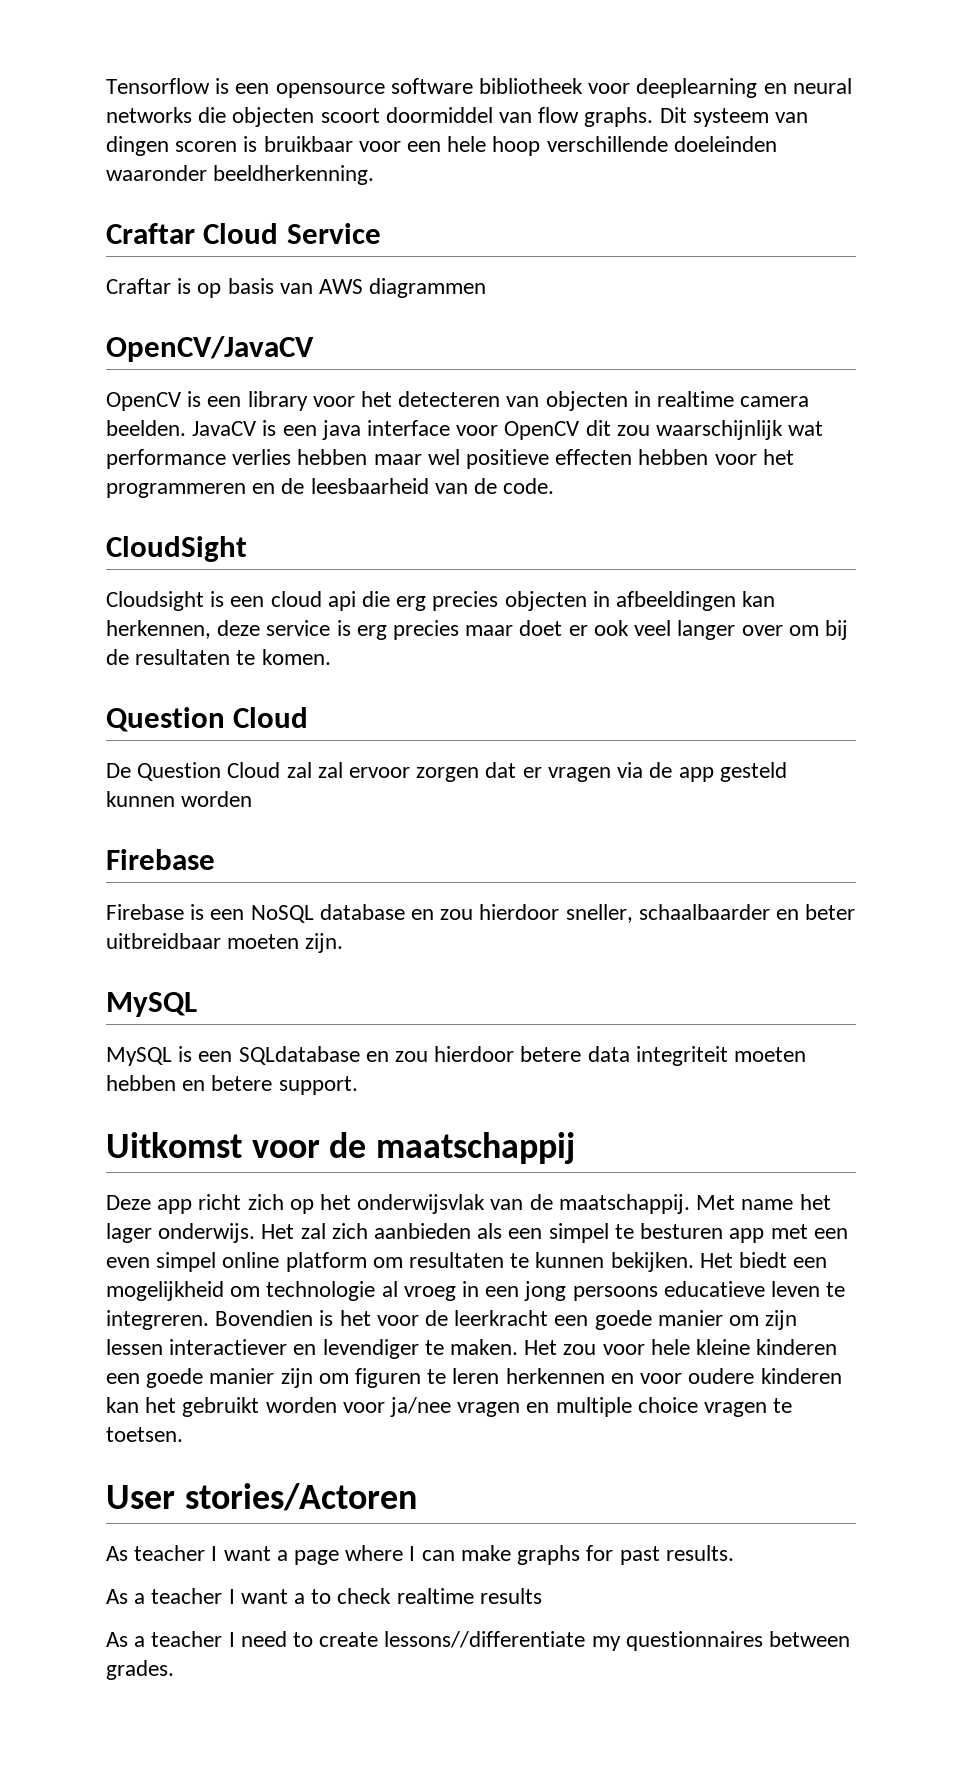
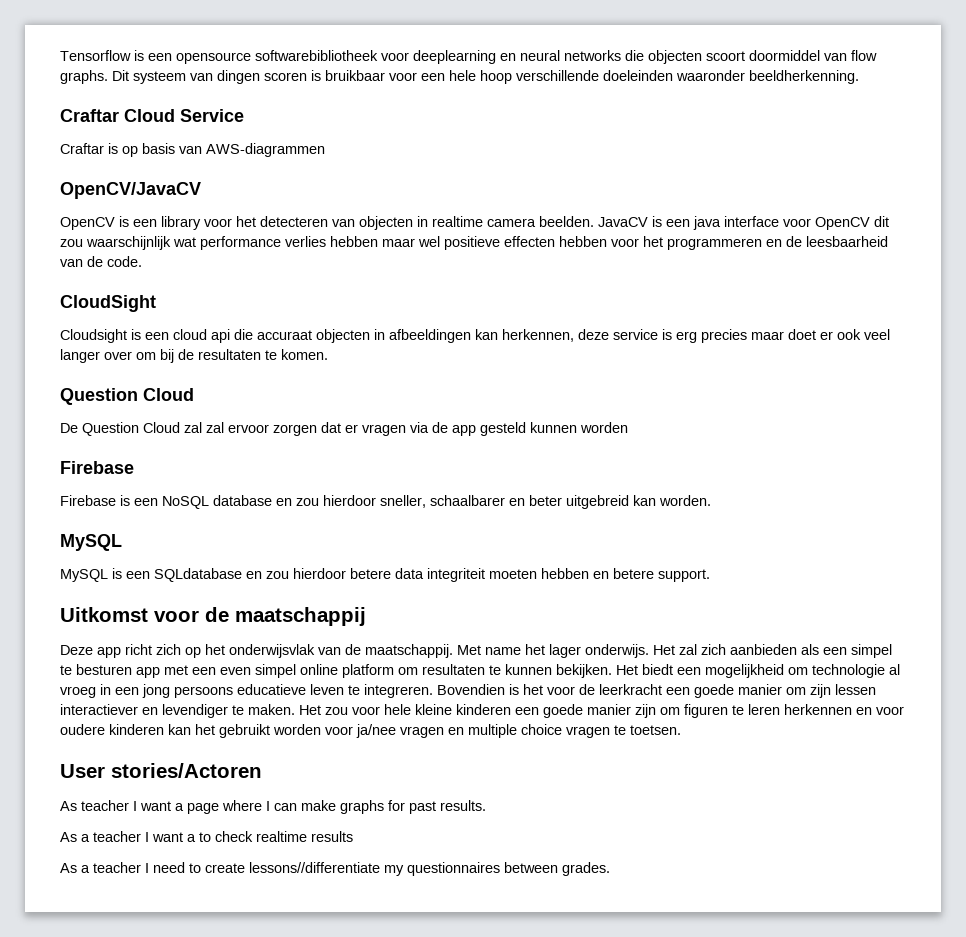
- Tensorflow is een opensource software bibliotheek voor deeplearning en neural networks die objecten scoort doormiddel van flow graphs.
+ Tensorflow is een opensource softwarebibliotheek voor deeplearning en neural networks die objecten scoort doormiddel van flow graphs.
- Craftar is op basis van AWS diagrammen
+ Craftar is op basis van AWS-diagrammen
- Cloudsight is een cloud api die erg precies objecten in afbeeldingen kan herkennen, deze service is erg precies maar doet er ook veel langer over om bij de resultaten te komen.
+ Cloudsight is een cloud api die accuraat objecten in afbeeldingen kan herkennen, deze service is erg precies maar doet er ook veel langer over om bij de resultaten te komen.
- Firebase is een NoSQL database en zou hierdoor sneller, schaalbaarder en beter uitbreidbaar moeten zijn.
+ Firebase is een NoSQL database en zou hierdoor sneller, schaalbarer en beter uitgebreid kan worden.

